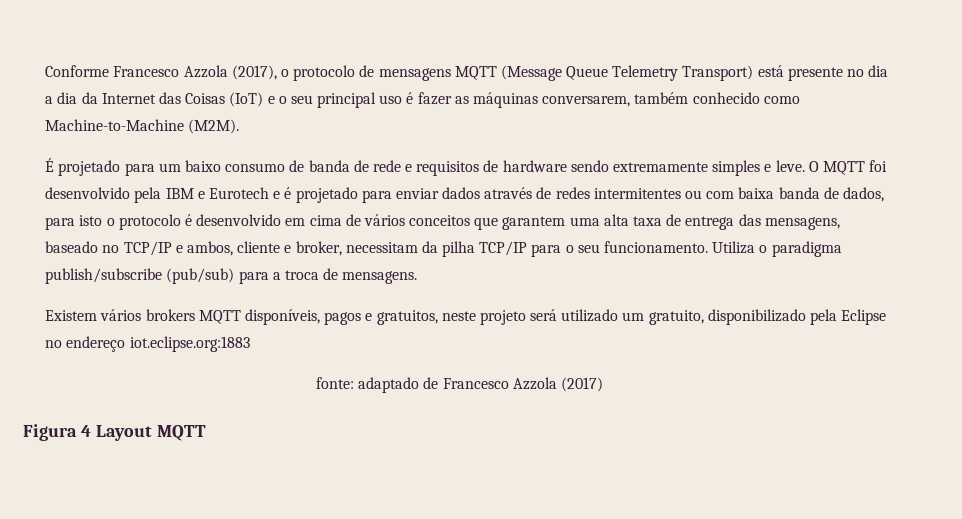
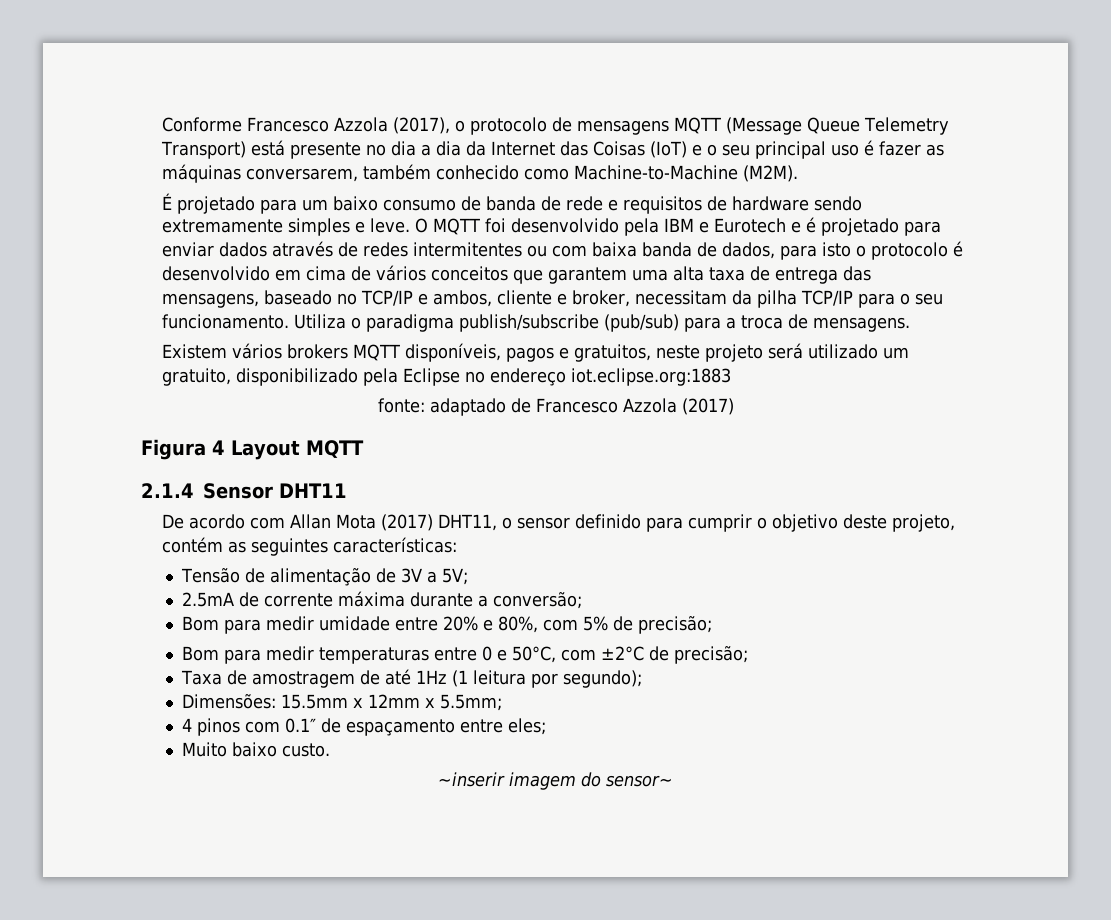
+ 2.1.4 Sensor DHT11
+ De acordo com Allan Mota (2017) DHT11, o sensor definido para cumprir o objetivo deste projeto, contém as seguintes características:
+ Tensão de alimentação de 3V a 5V;
+ 2.5mA de corrente máxima durante a conversão;
+ Bom para medir umidade entre 20% e 80%, com 5% de precisão;
+ Bom para medir temperaturas entre 0 e 50°C, com ±2°C de precisão;
+ Taxa de amostragem de até 1Hz (1 leitura por segundo);
+ Dimensões: 15.5mm x 12mm x 5.5mm;
+ 4 pinos com 0.1″ de espaçamento entre eles;
+ Muito baixo custo.
+ ~inserir imagem do sensor~

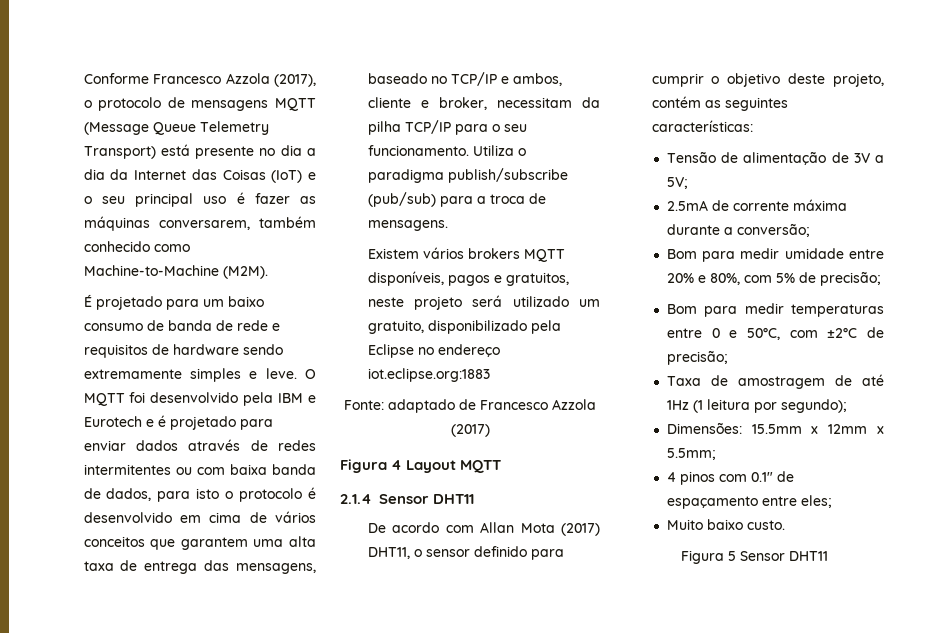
- fonte: adaptado de Francesco Azzola (2017)
+ Fonte: adaptado de Francesco Azzola (2017)
- ~inserir imagem do sensor~
+ Figura 5 Sensor DHT11

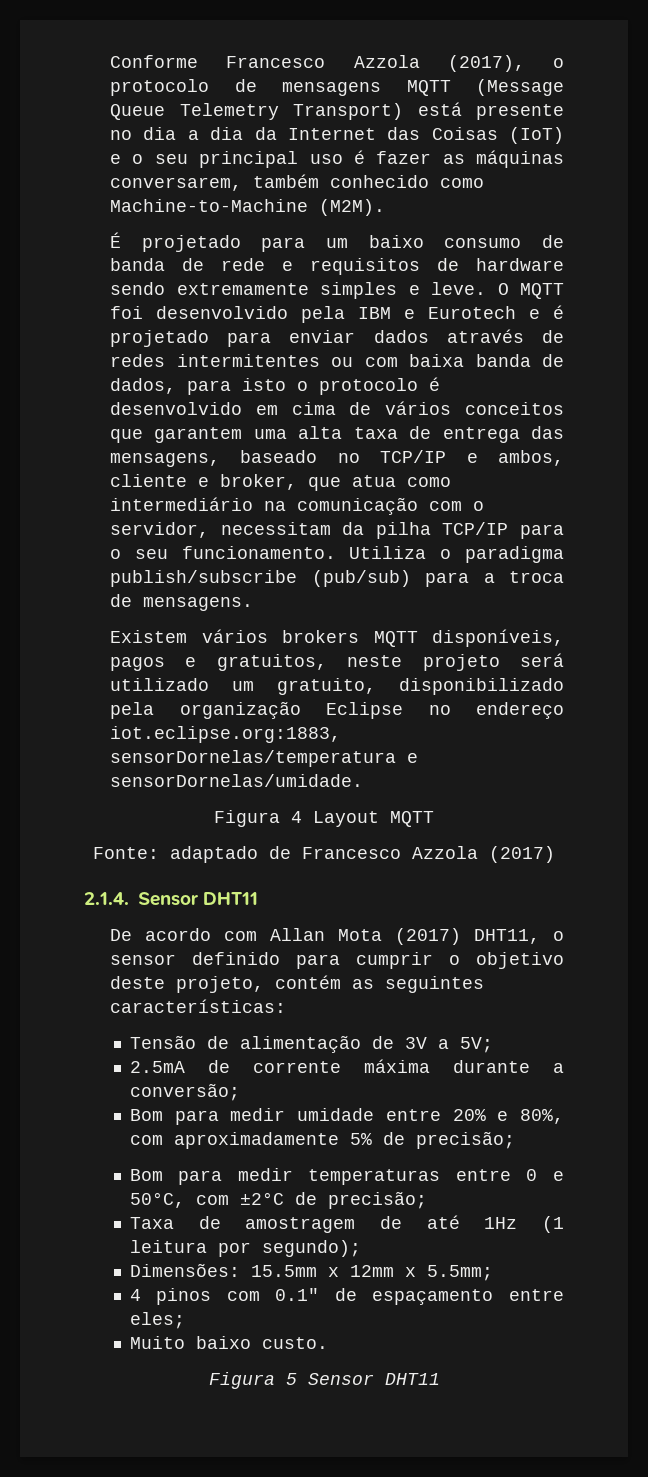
- O MQTT foi desenvolvido pela IBM e Eurotech e é projetado para enviar dados através de redes intermitentes ou com baixa banda de dados, para isto o protocolo é desenvolvido em cima de vários conceitos que garantem uma alta taxa de entrega das mensagens, baseado no TCP/IP e ambos, cliente e broker, necessitam da pilha TCP/IP para o seu funcionamento.
+ O MQTT foi desenvolvido pela IBM e Eurotech e é projetado para enviar dados através de redes intermitentes ou com baixa banda de dados, para isto o protocolo é desenvolvido em cima de vários conceitos que garantem uma alta taxa de entrega das mensagens, baseado no TCP/IP e ambos, cliente e broker, que atua como intermediário na comunicação com o servidor, necessitam da pilha TCP/IP para o seu funcionamento.
- Existem vários brokers MQTT disponíveis, pagos e gratuitos, neste projeto será utilizado um gratuito, disponibilizado pela Eclipse no endereço iot.eclipse.org:1883
+ Existem vários brokers MQTT disponíveis, pagos e gratuitos, neste projeto será utilizado um gratuito, disponibilizado pela organização Eclipse no endereço iot.eclipse.org:1883, sensorDornelas/temperatura e sensorDornelas/umidade.
+ Figura 4 Layout MQTT
- Figura 4 Layout MQTT
- 2.1.4 Sensor DHT11
+ 2.1.4. Sensor DHT11
- Bom para medir umidade entre 20% e 80%, com 5% de precisão;
+ Bom para medir umidade entre 20% e 80%, com aproximadamente 5% de precisão;

